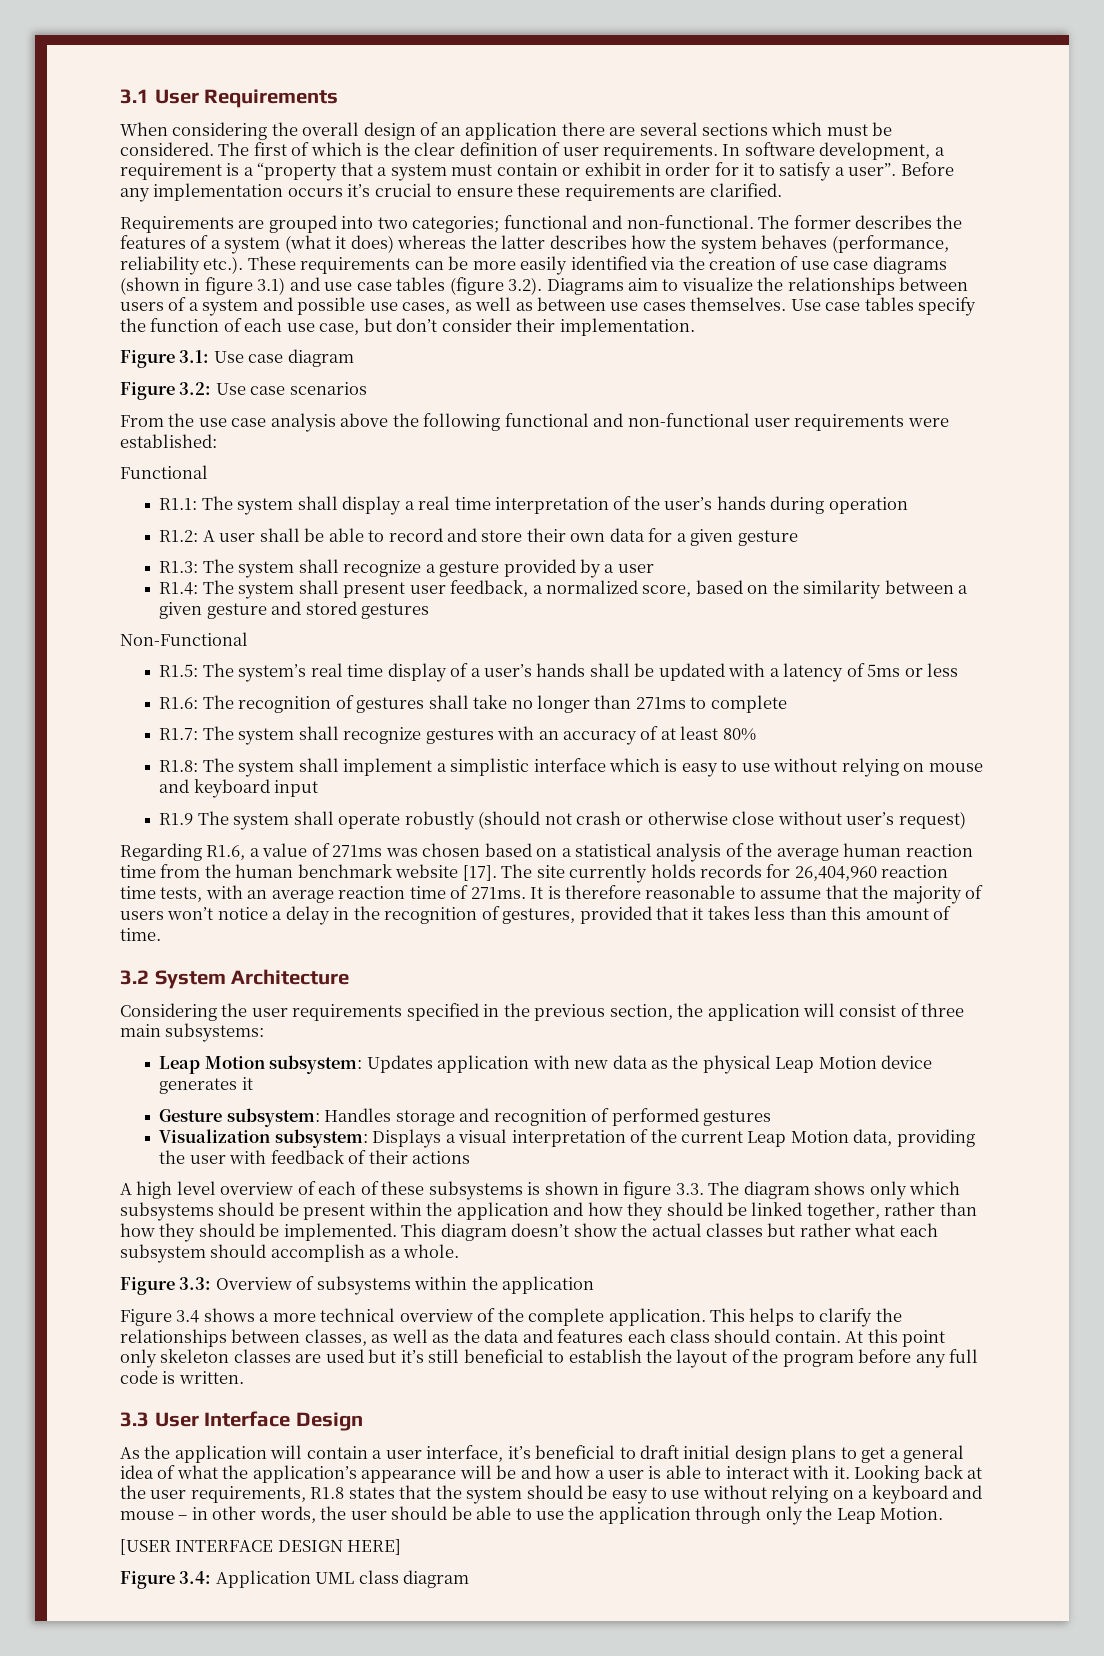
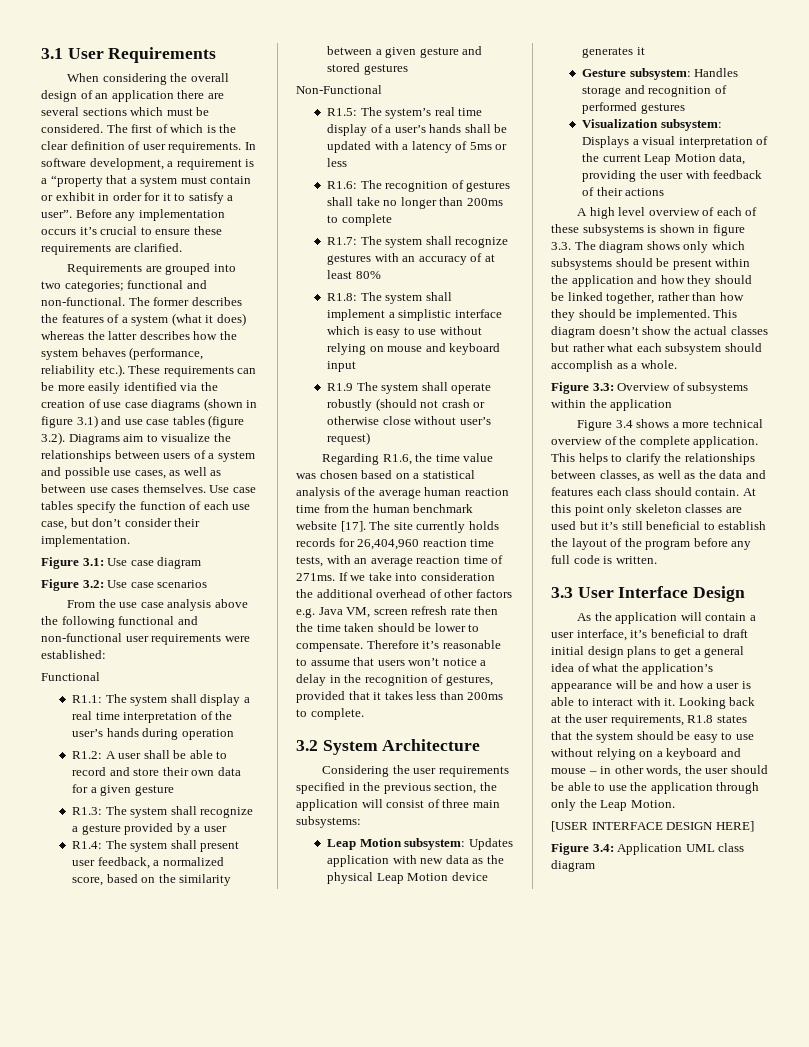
- R1.6: The recognition of gestures shall take no longer than 271ms to complete
+ R1.6: The recognition of gestures shall take no longer than 200ms to complete
- Regarding R1.6, a value of 271ms was chosen based on a statistical analysis of the average human reaction time from the human benchmark website [17].
+ Regarding R1.6, the time value was chosen based on a statistical analysis of the average human reaction time from the human benchmark website [17].
- It is therefore reasonable to assume that the majority of users won’t notice a delay in the recognition of gestures, provided that it takes less than this amount of time.
+ If we take into consideration the additional overhead of other factors e.g. Java VM, screen refresh rate then the time taken should be lower to compensate. Therefore it’s reasonable to assume that users won’t notice a delay in the recognition of gestures, provided that it takes less than 200ms to complete.

